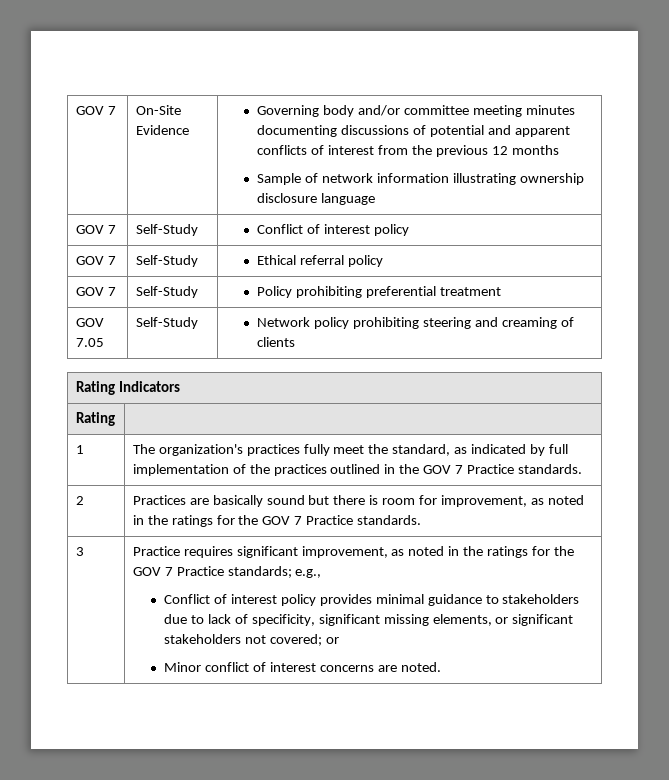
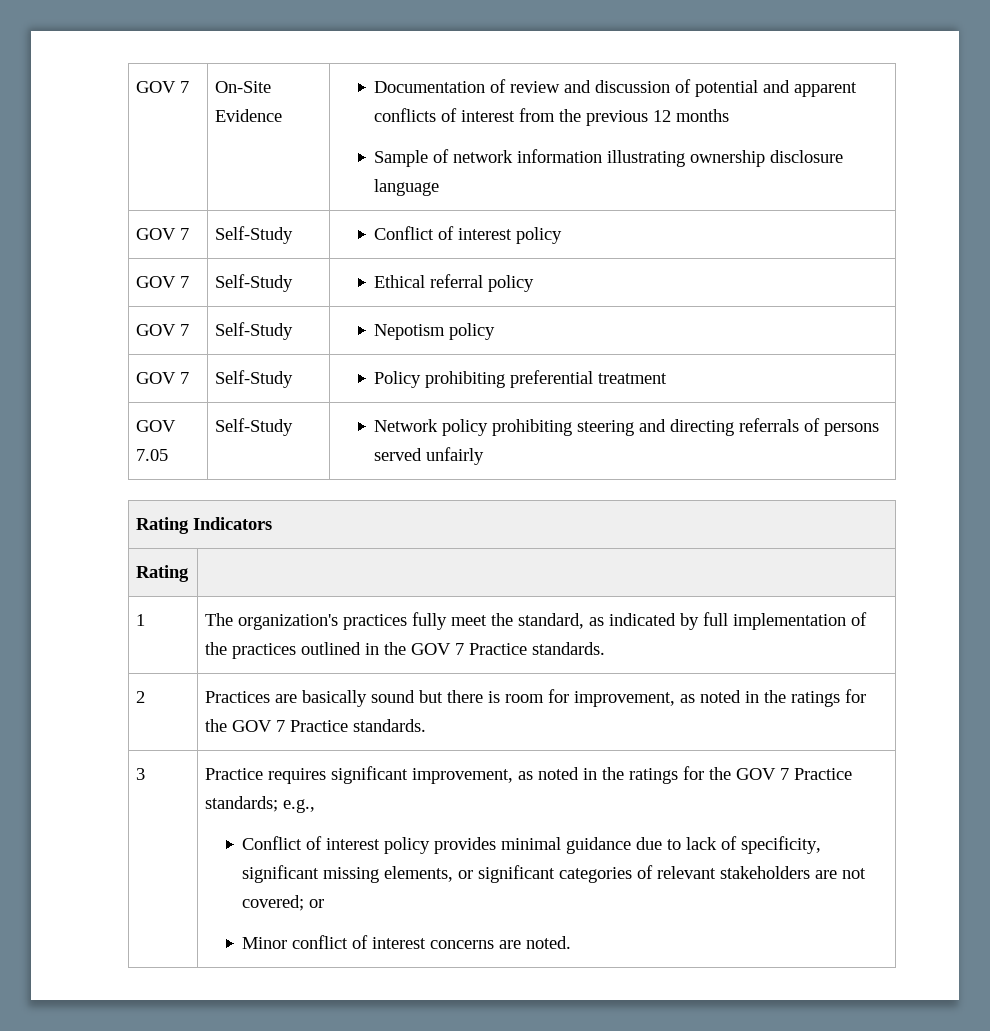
- GOV 7 | On-Site Evidence | Governing body and/or committee meeting minutes documenting discussions of potential and apparent conflicts of interest from the previous 12 months
+ GOV 7 | On-Site Evidence | Documentation of review and discussion of potential and apparent conflicts of interest from the previous 12 months
+ GOV 7 | Self-Study | Nepotism policy
- GOV 7.05 | Self-Study | Network policy prohibiting steering and creaming of clients
+ GOV 7.05 | Self-Study | Network policy prohibiting steering and directing referrals of persons served unfairly
- Conflict of interest policy provides minimal guidance to stakeholders due to lack of specificity, significant missing elements, or significant stakeholders not covered; or
+ Conflict of interest policy provides minimal guidance due to lack of specificity, significant missing elements, or significant categories of relevant stakeholders are not covered; or

